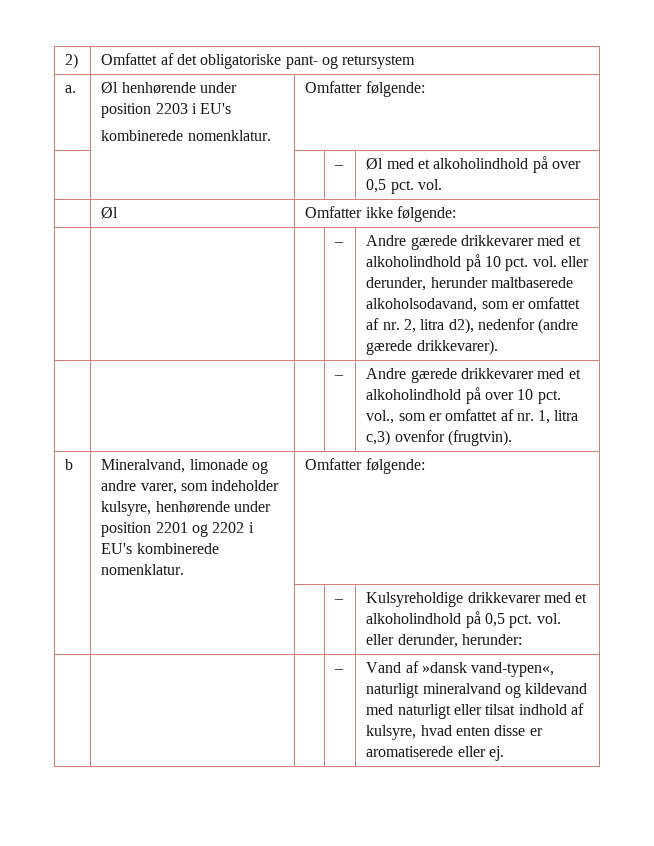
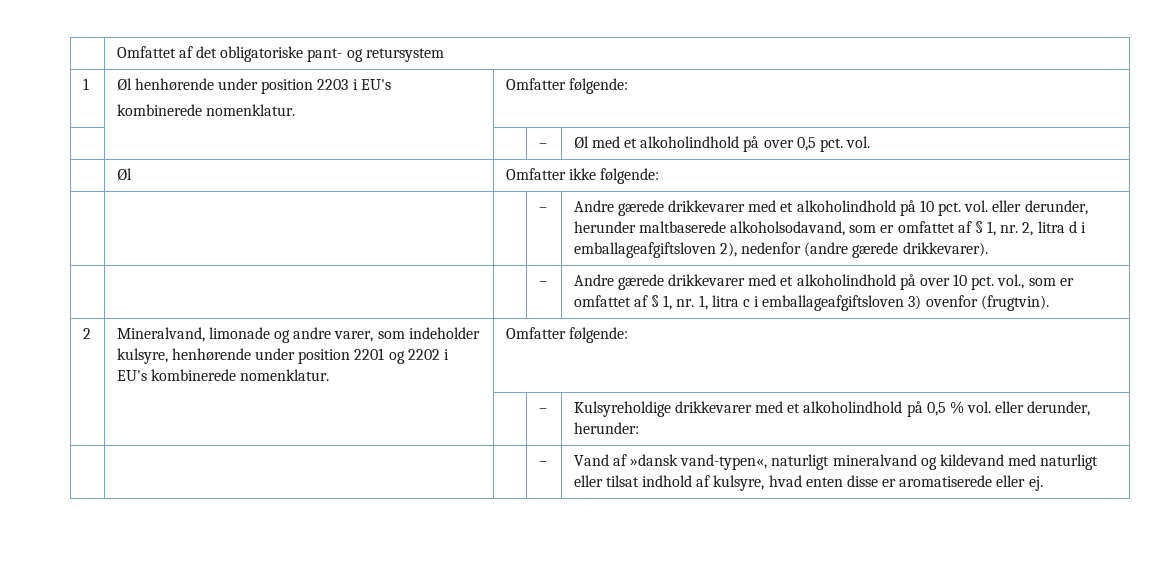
- 2) | Omfattet af det obligatoriske pant- og retursystem
+ | Omfattet af det obligatoriske pant- og retursystem
- a. | Øl henhørende under position 2203 i EU's
+ 1 | Øl henhørende under position 2203 i EU's
- | | | – | Andre gærede drikkevarer med et alkoholindhold på 10 pct. vol. eller derunder, herunder maltbaserede alkoholsodavand, som er omfattet af nr. 2, litra d2), nedenfor (andre gærede drikkevarer).
+ | | | – | Andre gærede drikkevarer med et alkoholindhold på 10 pct. vol. eller derunder, herunder maltbaserede alkoholsodavand, som er omfattet af § 1, nr. 2, litra d i emballageafgiftsloven 2), nedenfor (andre gærede drikkevarer).
- | | | – | Andre gærede drikkevarer med et alkoholindhold på over 10 pct. vol., som er omfattet af nr. 1, litra c,3) ovenfor (frugtvin).
+ | | | – | Andre gærede drikkevarer med et alkoholindhold på over 10 pct. vol., som er omfattet af § 1, nr. 1, litra c i emballageafgiftsloven 3) ovenfor (frugtvin).
- b | Mineralvand, limonade og andre varer, som indeholder kulsyre, henhørende under position 2201 og 2202 i EU's kombinerede nomenklatur. | Omfatter følgende:
+ 2 | Mineralvand, limonade og andre varer, som indeholder kulsyre, henhørende under position 2201 og 2202 i EU's kombinerede nomenklatur. | Omfatter følgende:
- | | | – | Kulsyreholdige drikkevarer med et alkoholindhold på 0,5 pct. vol. eller derunder, herunder:
+ | | | – | Kulsyreholdige drikkevarer med et alkoholindhold på 0,5 % vol. eller derunder, herunder:

